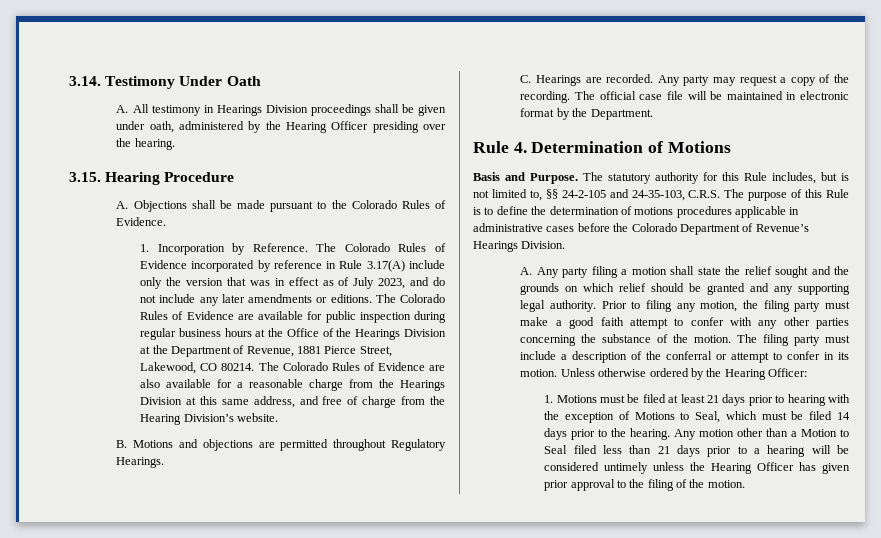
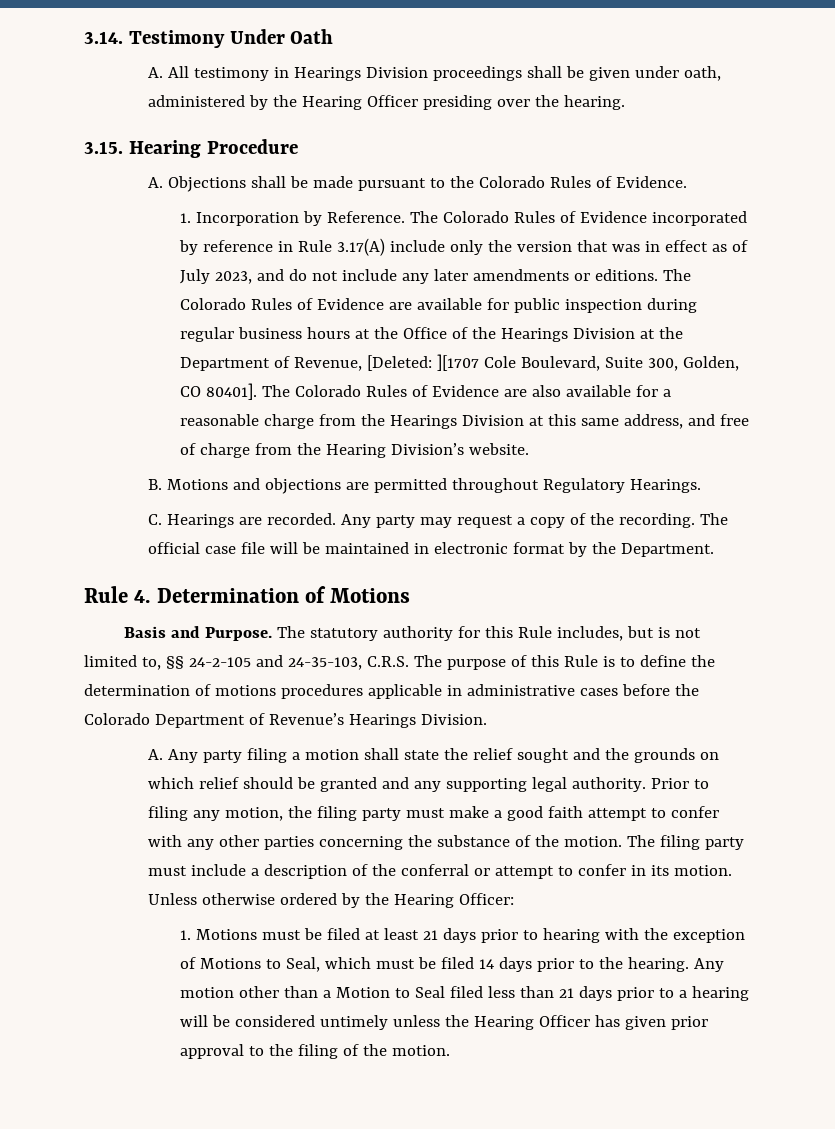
- The Colorado Rules of Evidence are available for public inspection during regular business hours at the Office of the Hearings Division at the Department of Revenue, 1881 Pierce Street, Lakewood, CO 80214.
+ The Colorado Rules of Evidence are available for public inspection during regular business hours at the Office of the Hearings Division at the Department of Revenue, [Deleted: ][1707 Cole Boulevard, Suite 300, Golden, CO 80401].

